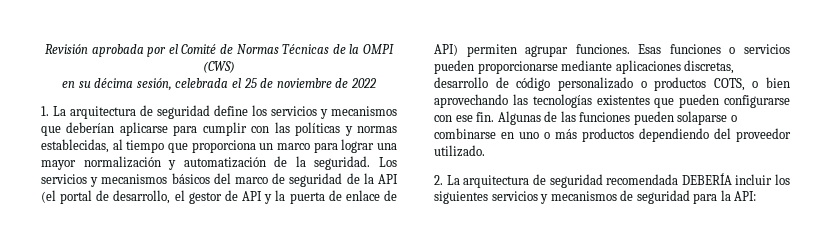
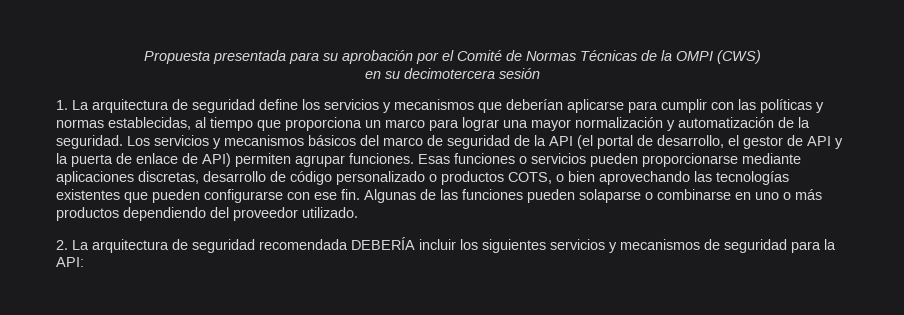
- Revisión aprobada por el Comité de Normas Técnicas de la OMPI (CWS)
+ Propuesta presentada para su aprobación por el Comité de Normas Técnicas de la OMPI (CWS)
- en su décima sesión, celebrada el 25 de noviembre de 2022
+ en su decimotercera sesión

